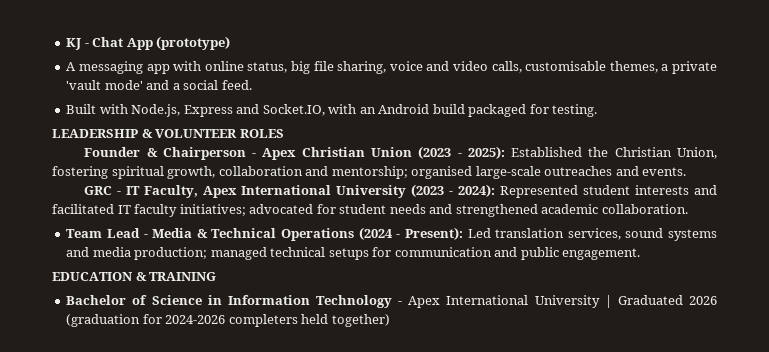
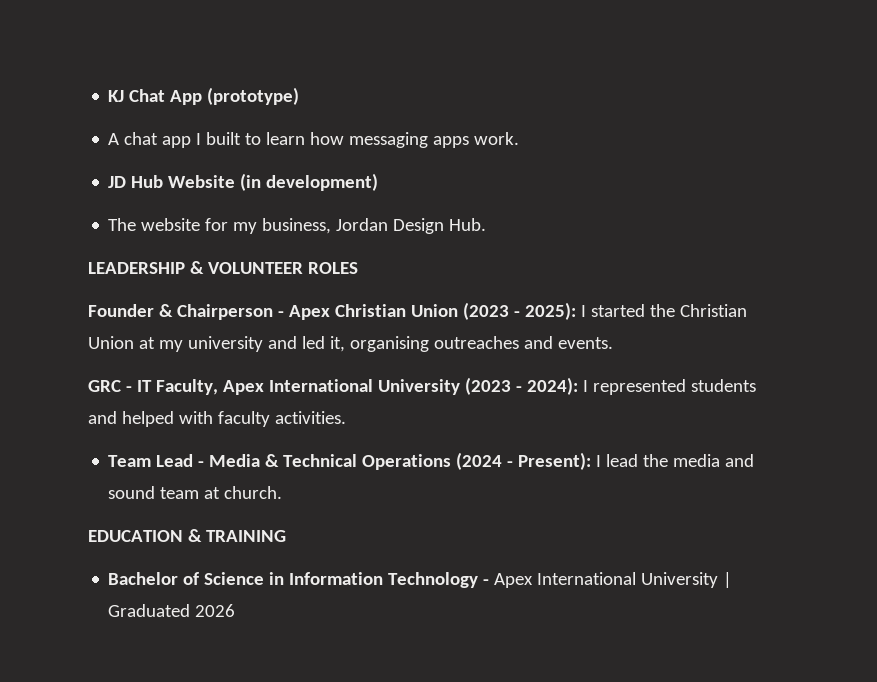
- KJ - Chat App (prototype)
+ KJ Chat App (prototype)
- A messaging app with online status, big file sharing, voice and video calls, customisable themes, a private 'vault mode' and a social feed.
- Built with Node.js, Express and Socket.IO, with an Android build packaged for testing.
+ A chat app I built to learn how messaging apps work.
+ JD Hub Website (in development)
+ The website for my business, Jordan Design Hub.
- Founder & Chairperson - Apex Christian Union (2023 - 2025): Established the Christian Union, fostering spiritual growth, collaboration and mentorship; organised large-scale outreaches and events.
+ Founder & Chairperson - Apex Christian Union (2023 - 2025): I started the Christian Union at my university and led it, organising outreaches and events.
- GRC - IT Faculty, Apex International University (2023 - 2024): Represented student interests and facilitated IT faculty initiatives; advocated for student needs and strengthened academic collaboration.
+ GRC - IT Faculty, Apex International University (2023 - 2024): I represented students and helped with faculty activities.
- Team Lead - Media & Technical Operations (2024 - Present): Led translation services, sound systems and media production; managed technical setups for communication and public engagement.
+ Team Lead - Media & Technical Operations (2024 - Present): I lead the media and sound team at church.
- Bachelor of Science in Information Technology - Apex International University | Graduated 2026 (graduation for 2024-2026 completers held together)
+ Bachelor of Science in Information Technology - Apex International University | Graduated 2026

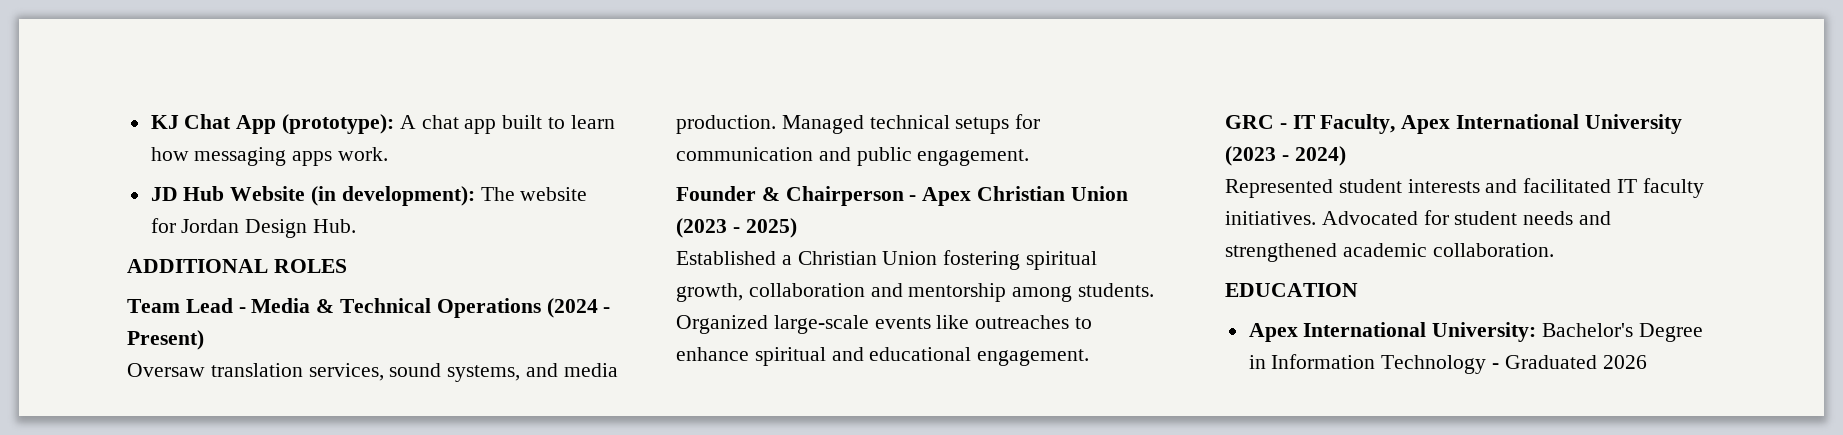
- KJ Chat App (prototype)
- A chat app I built to learn how messaging apps work.
+ KJ Chat App (prototype): A chat app built to learn how messaging apps work.
- JD Hub Website (in development)
- The website for my business, Jordan Design Hub.
+ JD Hub Website (in development): The website for Jordan Design Hub.
- LEADERSHIP & VOLUNTEER ROLES
+ ADDITIONAL ROLES
+ Team Lead - Media & Technical Operations (2024 - Present)
+ Oversaw translation services, sound systems, and media production. Managed technical setups for communication and public engagement.
- Founder & Chairperson - Apex Christian Union (2023 - 2025): I started the Christian Union at my university and led it, organising outreaches and events.
+ Founder & Chairperson - Apex Christian Union (2023 - 2025)
+ Established a Christian Union fostering spiritual growth, collaboration and mentorship among students. Organized large-scale events like outreaches to enhance spiritual and educational engagement.
- GRC - IT Faculty, Apex International University (2023 - 2024): I represented students and helped with faculty activities.
- Team Lead - Media & Technical Operations (2024 - Present): I lead the media and sound team at church.
- EDUCATION & TRAINING
- Bachelor of Science in Information Technology - Apex International University | Graduated 2026
+ GRC - IT Faculty, Apex International University (2023 - 2024)
+ Represented student interests and facilitated IT faculty initiatives. Advocated for student needs and strengthened academic collaboration.
+ EDUCATION
+ Apex International University: Bachelor's Degree in Information Technology - Graduated 2026

